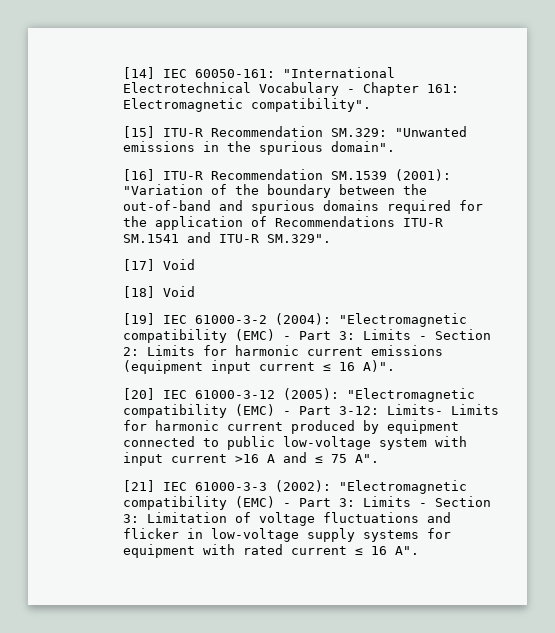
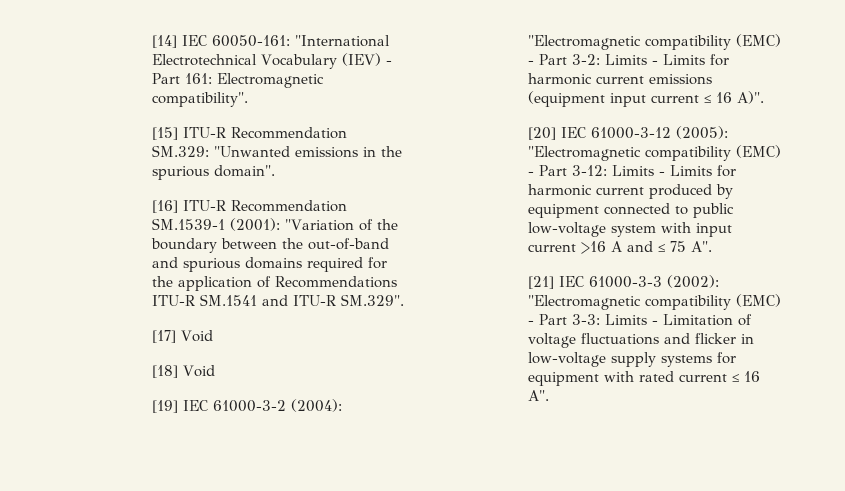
- [14] IEC 60050-161: "International Electrotechnical Vocabulary - Chapter 161: Electromagnetic compatibility".
+ [14] IEC 60050-161: "International Electrotechnical Vocabulary (IEV) - Part 161: Electromagnetic compatibility".
- [16] ITU-R Recommendation SM.1539 (2001): "Variation of the boundary between the out-of-band and spurious domains required for the application of Recommendations ITU-R SM.1541 and ITU-R SM.329".
+ [16] ITU-R Recommendation SM.1539-1 (2001): "Variation of the boundary between the out-of-band and spurious domains required for the application of Recommendations ITU-R SM.1541 and ITU-R SM.329".
- [19] IEC 61000-3-2 (2004): "Electromagnetic compatibility (EMC) - Part 3: Limits - Section 2: Limits for harmonic current emissions (equipment input current ≤ 16 A)".
+ [19] IEC 61000-3-2 (2004): "Electromagnetic compatibility (EMC) - Part 3-2: Limits - Limits for harmonic current emissions (equipment input current ≤ 16 A)".
- [20] IEC 61000-3-12 (2005): "Electromagnetic compatibility (EMC) - Part 3-12: Limits- Limits for harmonic current produced by equipment connected to public low-voltage system with input current >16 A and ≤ 75 A".
+ [20] IEC 61000-3-12 (2005): "Electromagnetic compatibility (EMC) - Part 3-12: Limits - Limits for harmonic current produced by equipment connected to public low-voltage system with input current >16 A and ≤ 75 A".
- [21] IEC 61000-3-3 (2002): "Electromagnetic compatibility (EMC) - Part 3: Limits - Section 3: Limitation of voltage fluctuations and flicker in low-voltage supply systems for equipment with rated current ≤ 16 A".
+ [21] IEC 61000-3-3 (2002): "Electromagnetic compatibility (EMC) - Part 3-3: Limits - Limitation of voltage fluctuations and flicker in low-voltage supply systems for equipment with rated current ≤ 16 A".

